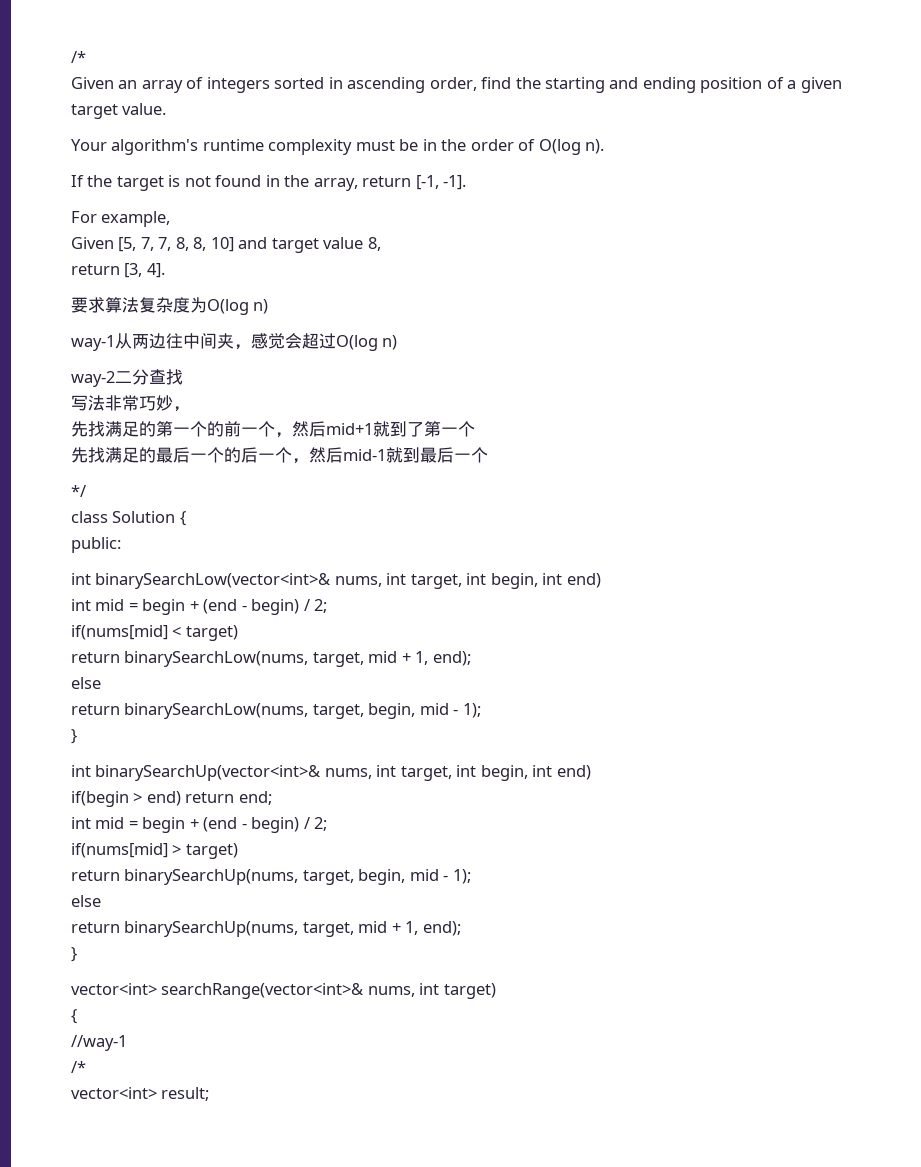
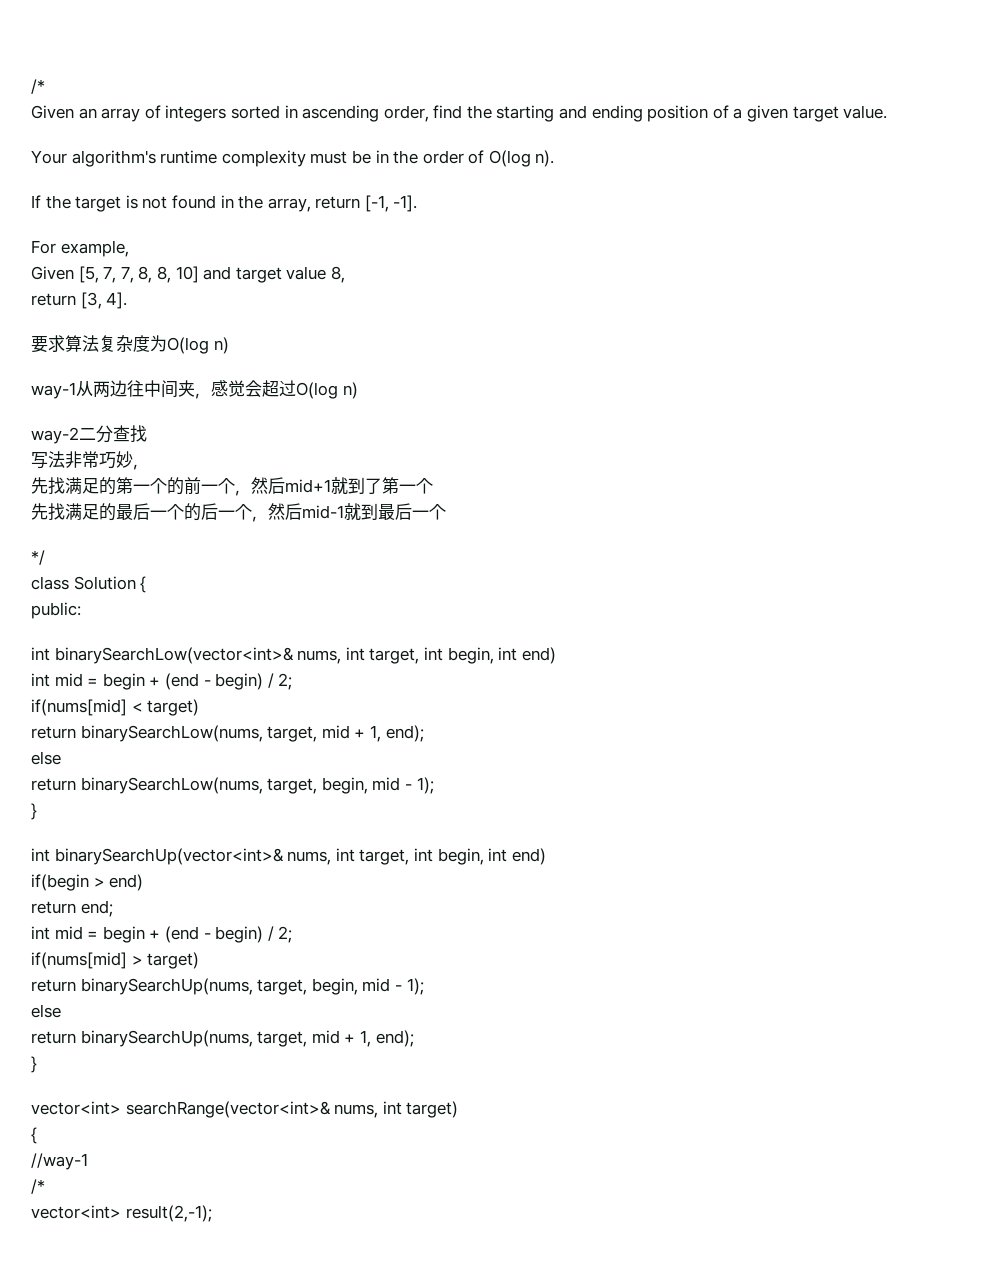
- if(begin > end) return end;
+ if(begin > end)
+ return end;
- vector<int> result;
+ vector<int> result(2,-1);

